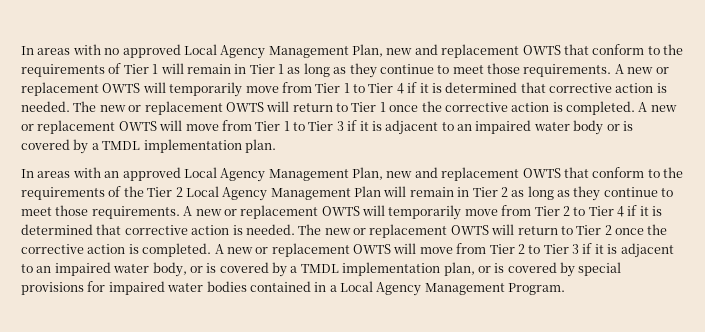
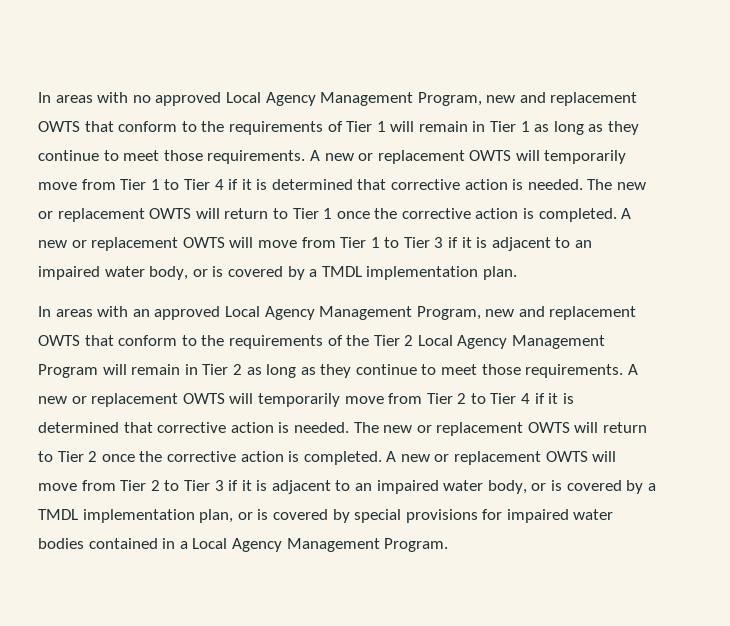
- In areas with no approved Local Agency Management Plan, new and replacement OWTS that conform to the requirements of Tier 1 will remain in Tier 1 as long as they continue to meet those requirements.
+ In areas with no approved Local Agency Management Program, new and replacement OWTS that conform to the requirements of Tier 1 will remain in Tier 1 as long as they continue to meet those requirements.
- A new or replacement OWTS will move from Tier 1 to Tier 3 if it is adjacent to an impaired water body or is covered by a TMDL implementation plan.
+ A new or replacement OWTS will move from Tier 1 to Tier 3 if it is adjacent to an impaired water body, or is covered by a TMDL implementation plan.
- In areas with an approved Local Agency Management Plan, new and replacement OWTS that conform to the requirements of the Tier 2 Local Agency Management Plan will remain in Tier 2 as long as they continue to meet those requirements.
+ In areas with an approved Local Agency Management Program, new and replacement OWTS that conform to the requirements of the Tier 2 Local Agency Management Program will remain in Tier 2 as long as they continue to meet those requirements.

